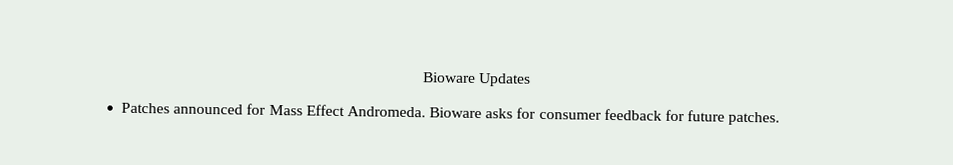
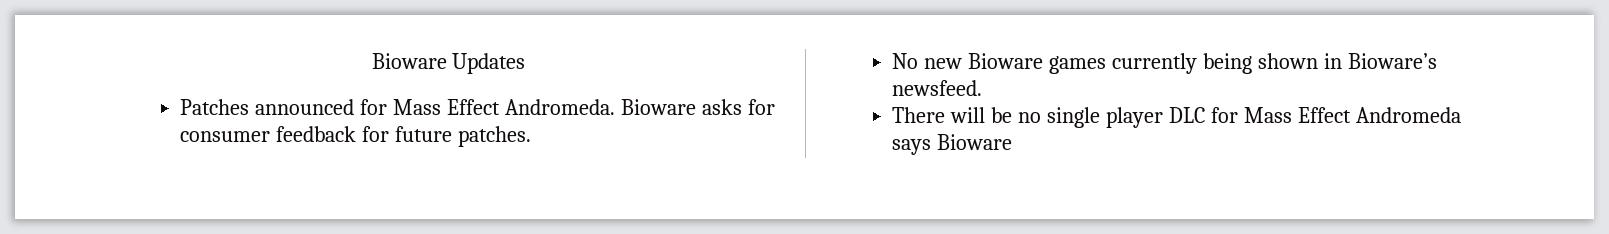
+ No new Bioware games currently being shown in Bioware’s newsfeed.
+ There will be no single player DLC for Mass Effect Andromeda says Bioware

